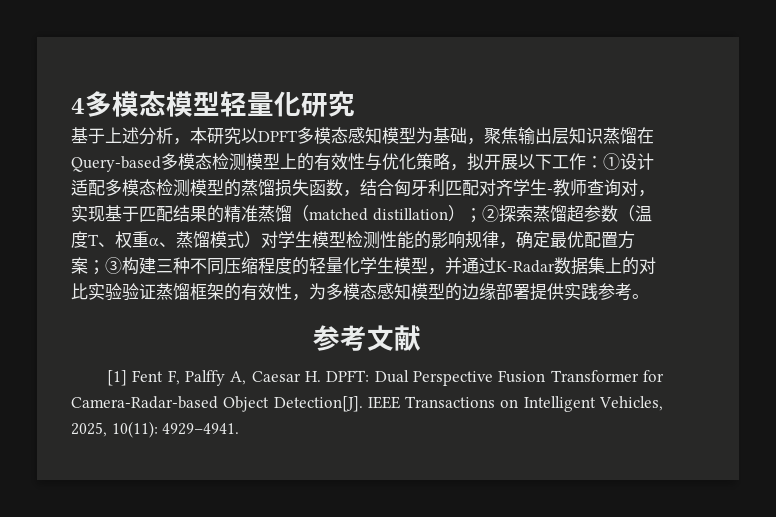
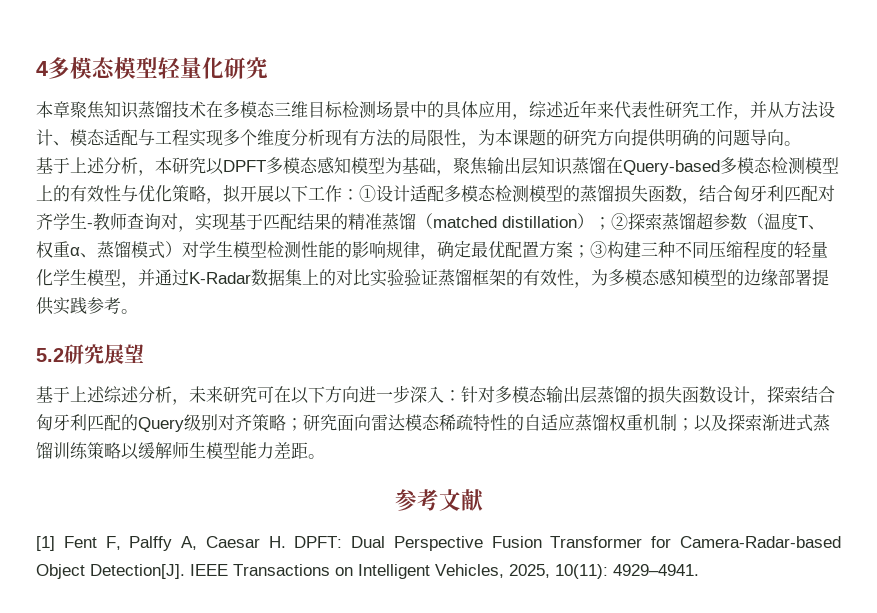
+ 本章聚焦知识蒸馏技术在多模态三维目标检测场景中的具体应用，综述近年来代表性研究工作，并从方法设计、模态适配与工程实现多个维度分析现有方法的局限性，为本课题的研究方向提供明确的问题导向。
+ 5.2研究展望
+ 基于上述综述分析，未来研究可在以下方向进一步深入：针对多模态输出层蒸馏的损失函数设计，探索结合匈牙利匹配的Query级别对齐策略；研究面向雷达模态稀疏特性的自适应蒸馏权重机制；以及探索渐进式蒸馏训练策略以缓解师生模型能力差距。

